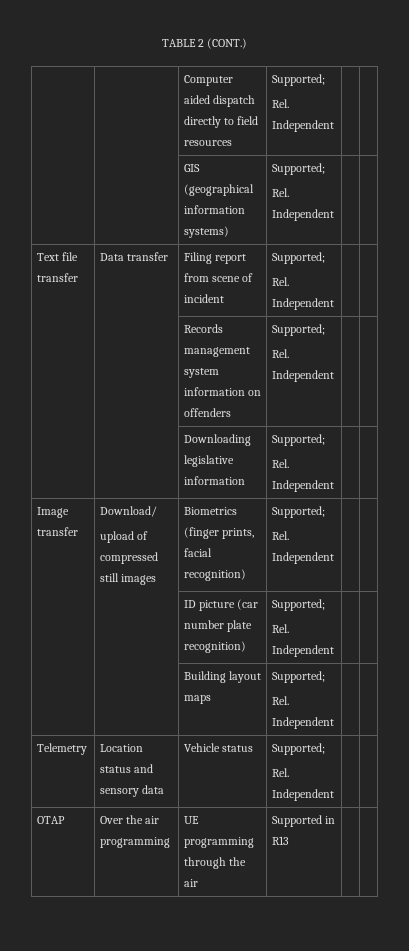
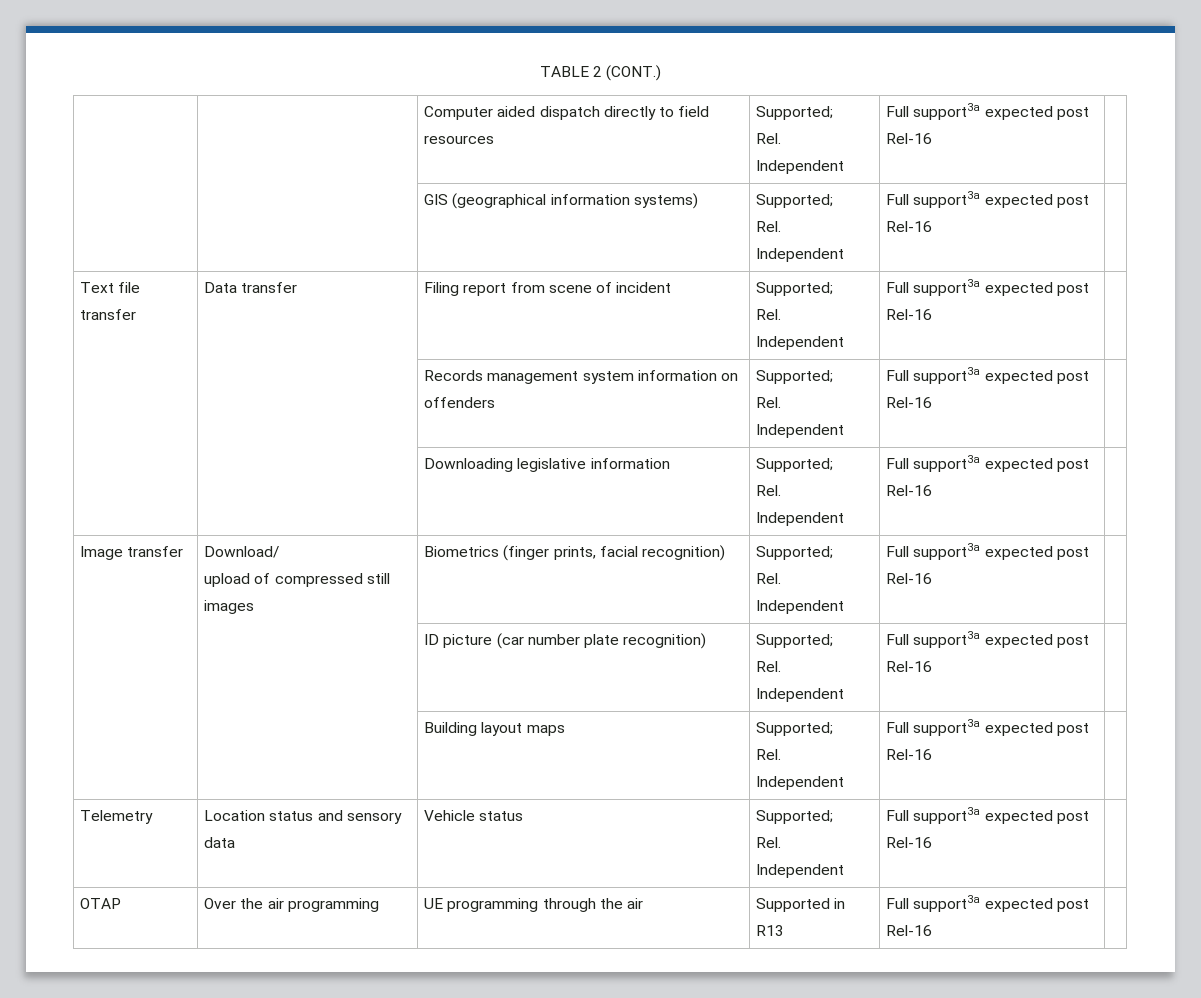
  | | Computer aided dispatch directly to field resources | Supported;
- Rel. Independent | |
+ Rel. Independent | Full support3a expected post Rel-16 |
  | | GIS (geographical information systems) | Supported;
- Rel. Independent | |
+ Rel. Independent | Full support3a expected post Rel-16 |
  Text file transfer | Data transfer | Filing report from scene of incident | Supported;
- Rel. Independent | |
+ Rel. Independent | Full support3a expected post Rel-16 |
  | | Records management system information on offenders | Supported;
- Rel. Independent | |
+ Rel. Independent | Full support3a expected post Rel-16 |
  | | Downloading legislative information | Supported;
- Rel. Independent | |
+ Rel. Independent | Full support3a expected post Rel-16 |
  Image transfer | Download/
  upload of compressed still images | Biometrics (finger prints, facial recognition) | Supported;
- Rel. Independent | |
+ Rel. Independent | Full support3a expected post Rel-16 |
  | | ID picture (car number plate recognition) | Supported;
- Rel. Independent | |
+ Rel. Independent | Full support3a expected post Rel-16 |
  | | Building layout maps | Supported;
- Rel. Independent | |
+ Rel. Independent | Full support3a expected post Rel-16 |
  Telemetry | Location status and sensory data | Vehicle status | Supported;
- Rel. Independent | |
+ Rel. Independent | Full support3a expected post Rel-16 |
- OTAP | Over the air programming | UE programming through the air | Supported in R13 | |
+ OTAP | Over the air programming | UE programming through the air | Supported in R13 | Full support3a expected post Rel-16 |

